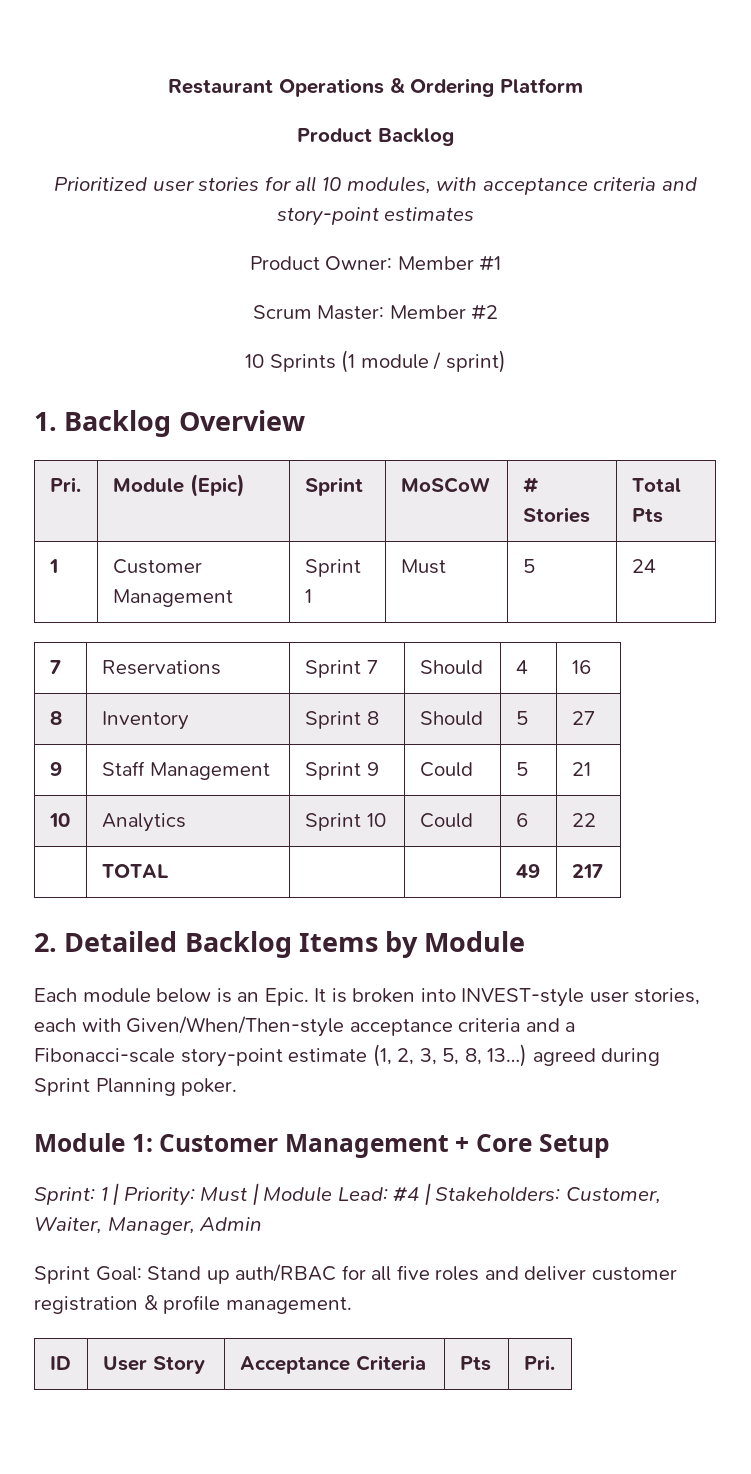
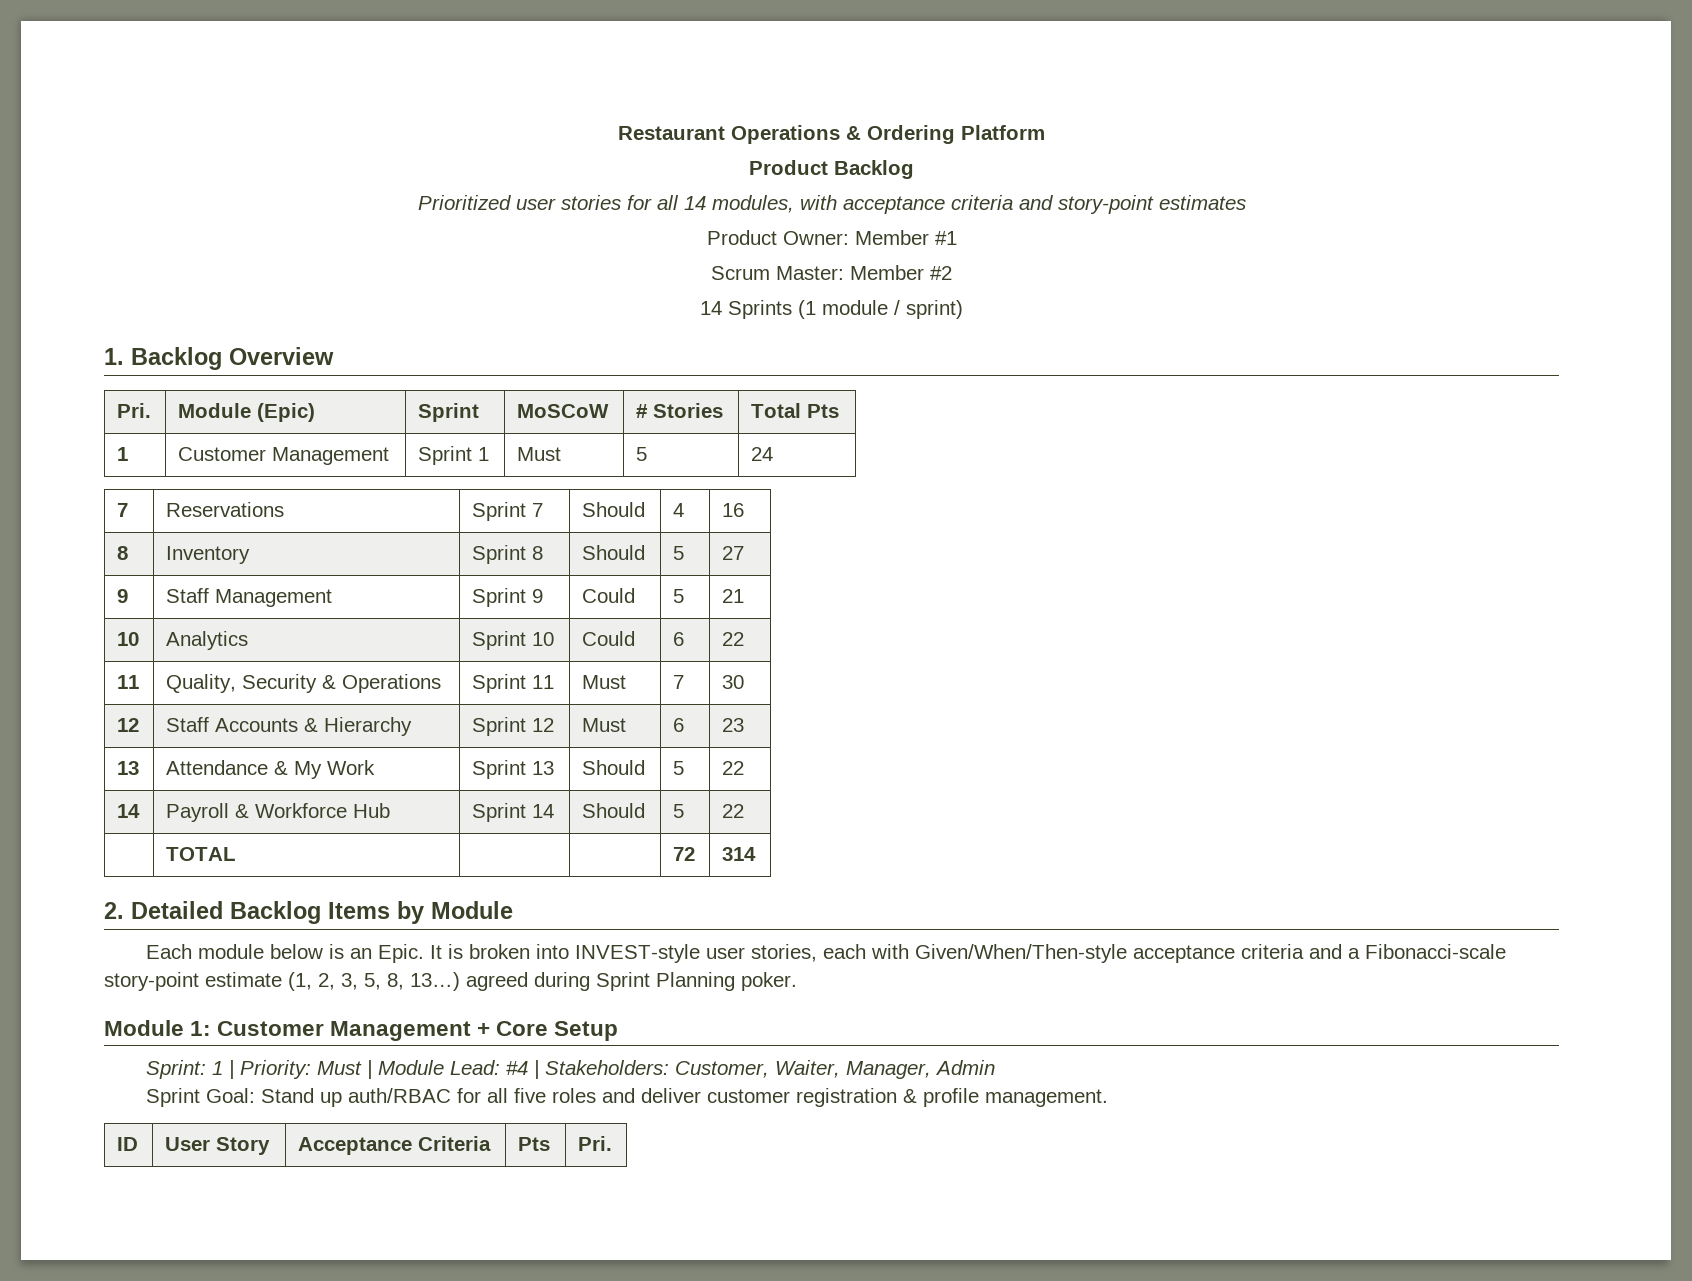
- Prioritized user stories for all 10 modules, with acceptance criteria and story-point estimates
+ Prioritized user stories for all 14 modules, with acceptance criteria and story-point estimates
- 10 Sprints (1 module / sprint)
+ 14 Sprints (1 module / sprint)
+ 11 | Quality, Security & Operations | Sprint 11 | Must | 7 | 30
+ 12 | Staff Accounts & Hierarchy | Sprint 12 | Must | 6 | 23
+ 13 | Attendance & My Work | Sprint 13 | Should | 5 | 22
+ 14 | Payroll & Workforce Hub | Sprint 14 | Should | 5 | 22
- | TOTAL | | | 49 | 217
+ | TOTAL | | | 72 | 314

